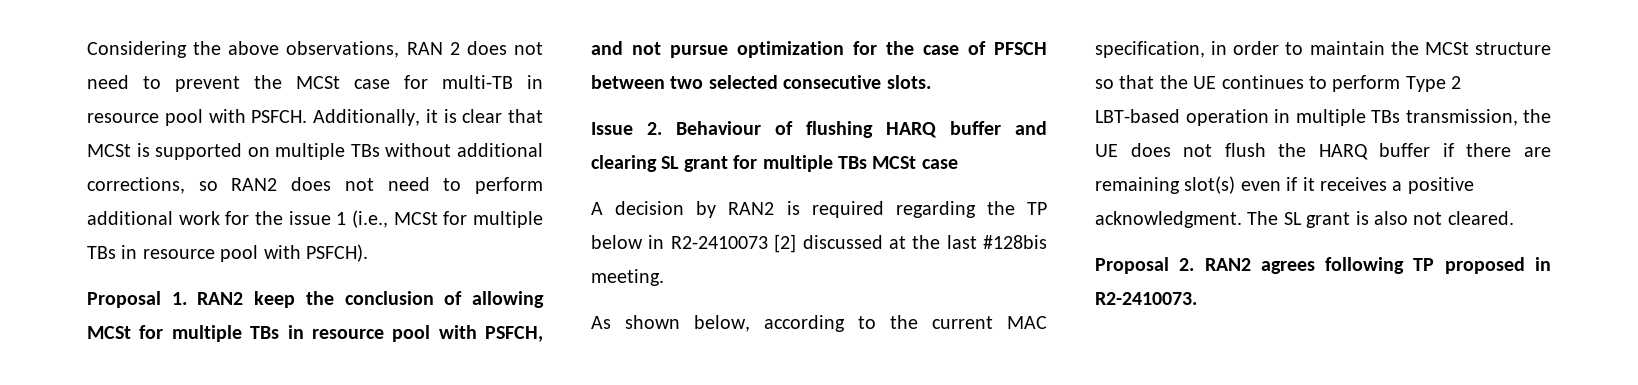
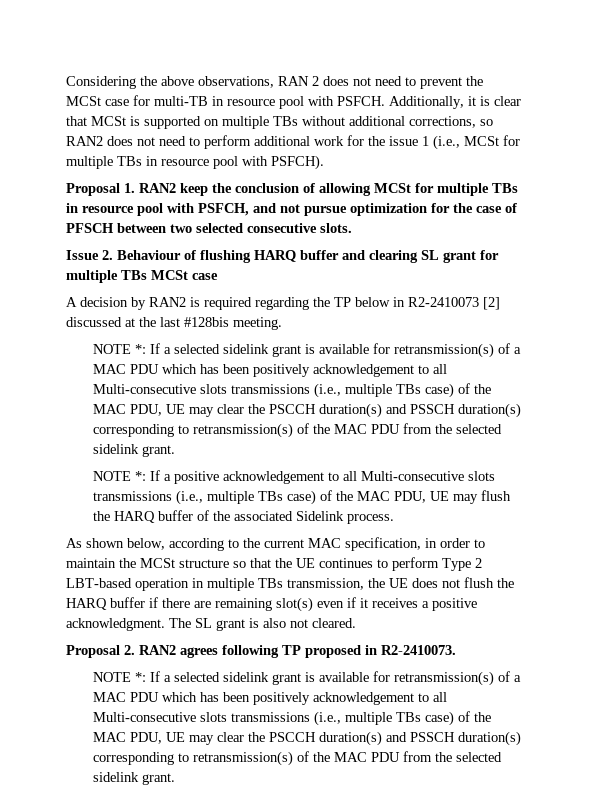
  A decision by RAN2 is required regarding the TP below in R2-2410073 [2] discussed at the last #128bis meeting.
+ NOTE *: If a selected sidelink grant is available for retransmission(s) of a MAC PDU which has been positively acknowledgement to all Multi-consecutive slots transmissions (i.e., multiple TBs case) of the MAC PDU, UE may clear the PSCCH duration(s) and PSSCH duration(s) corresponding to retransmission(s) of the MAC PDU from the selected sidelink grant.
+ NOTE *: If a positive acknowledgement to all Multi-consecutive slots transmissions (i.e., multiple TBs case) of the MAC PDU, UE may flush the HARQ buffer of the associated Sidelink process.
  Proposal 2. RAN2 agrees following TP proposed in R2-2410073.
+ NOTE *: If a selected sidelink grant is available for retransmission(s) of a MAC PDU which has been positively acknowledgement to all Multi-consecutive slots transmissions (i.e., multiple TBs case) of the MAC PDU, UE may clear the PSCCH duration(s) and PSSCH duration(s) corresponding to retransmission(s) of the MAC PDU from the selected sidelink grant.

